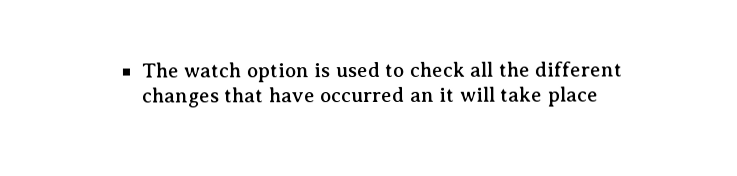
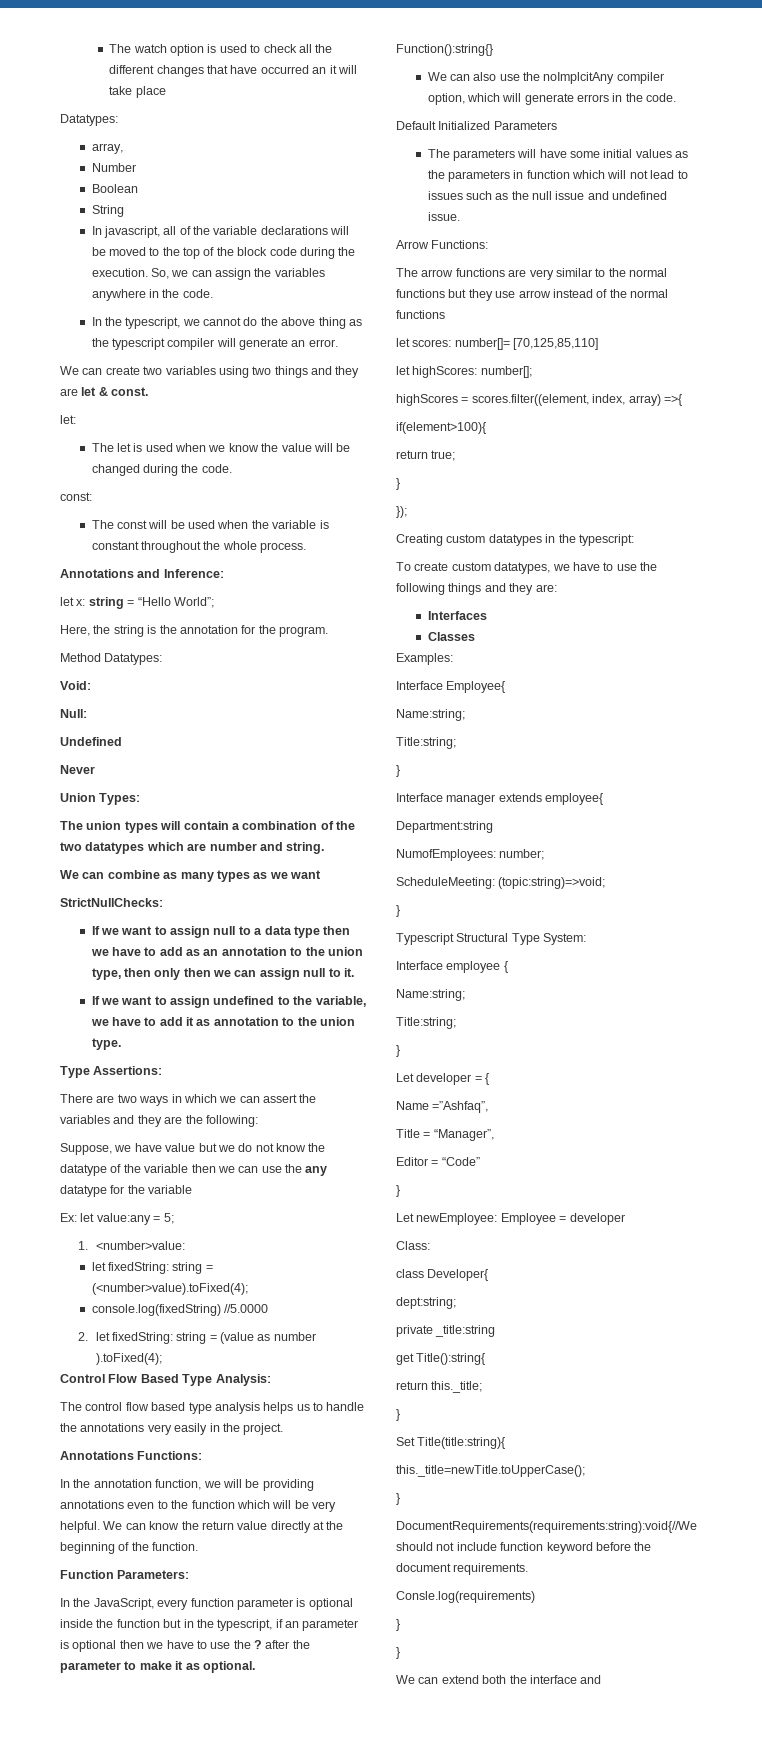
  The watch option is used to check all the different changes that have occurred an it will take place
+ Datatypes:
+ array,
+ Number
+ Boolean
+ String
+ In javascript, all of the variable declarations will be moved to the top of the block code during the execution. So, we can assign the variables anywhere in the code.
+ In the typescript, we cannot do the above thing as the typescript compiler will generate an error.
+ We can create two variables using two things and they are let & const.
+ let:
+ The let is used when we know the value will be changed during the code.
+ const:
+ The const will be used when the variable is constant throughout the whole process.
+ Annotations and Inference:
+ let x: string = “Hello World”;
+ Here, the string is the annotation for the program.
+ Method Datatypes:
+ Void:
+ Null:
+ Undefined
+ Never
+ Union Types:
+ The union types will contain a combination of the two datatypes which are number and string.
+ We can combine as many types as we want
+ StrictNullChecks:
+ If we want to assign null to a data type then we have to add as an annotation to the union type, then only then we can assign null to it.
+ If we want to assign undefined to the variable, we have to add it as annotation to the union type.
+ Type Assertions:
+ There are two ways in which we can assert the variables and they are the following:
+ Suppose, we have value but we do not know the datatype of the variable then we can use the any datatype for the variable
+ Ex: let value:any = 5;
+ 1. <number>value:
+ let fixedString: string = (<number>value).toFixed(4);
+ console.log(fixedString) //5.0000
+ 2. let fixedString: string = (value as number ).toFixed(4);
+ Control Flow Based Type Analysis:
+ The control flow based type analysis helps us to handle the annotations very easily in the project.
+ Annotations Functions:
+ In the annotation function, we will be providing annotations even to the function which will be very helpful. We can know the return value directly at the beginning of the function.
+ Function Parameters:
+ In the JavaScript, every function parameter is optional inside the function but in the typescript, if an parameter is optional then we have to use the ? after the parameter to make it as optional.
+ Function():string{}
+ We can also use the noImplcitAny compiler option, which will generate errors in the code.
+ Default Initialized Parameters
+ The parameters will have some initial values as the parameters in function which will not lead to issues such as the null issue and undefined issue.
+ Arrow Functions:
+ The arrow functions are very similar to the normal functions but they use arrow instead of the normal functions
+ let scores: number[]= [70,125,85,110]
+ let highScores: number[];
+ highScores = scores.filter((element, index, array) =>{
+ if(element>100){
+ return true;
+ }
+ });
+ Creating custom datatypes in the typescript:
+ To create custom datatypes, we have to use the following things and they are:
+ Interfaces
+ Classes
+ Examples:
+ Interface Employee{
+ Name:string;
+ Title:string;
+ }
+ Interface manager extends employee{
+ Department:string
+ NumofEmployees: number;
+ ScheduleMeeting: (topic:string)=>void;
+ }
+ Typescript Structural Type System:
+ Interface employee {
+ Name:string;
+ Title:string;
+ }
+ Let developer = {
+ Name =”Ashfaq”,
+ Title = “Manager”,
+ Editor = “Code”
+ }
+ Let newEmployee: Employee = developer
+ Class:
+ class Developer{
+ dept:string;
+ private _title:string
+ get Title():string{
+ return this._title;
+ }
+ Set Title(title:string){
+ this._title=newTitle.toUpperCase();
+ }
+ DocumentRequirements(requirements:string):void{//We should not include function keyword before the document requirements.
+ Consle.log(requirements)
+ }
+ }
+ We can extend both the interface and

